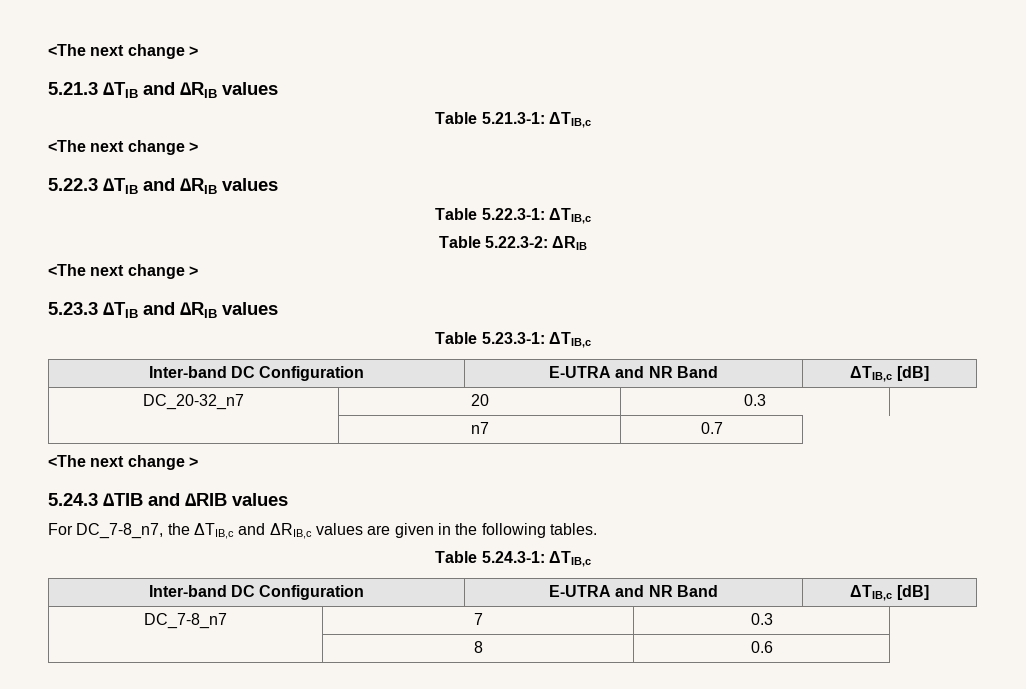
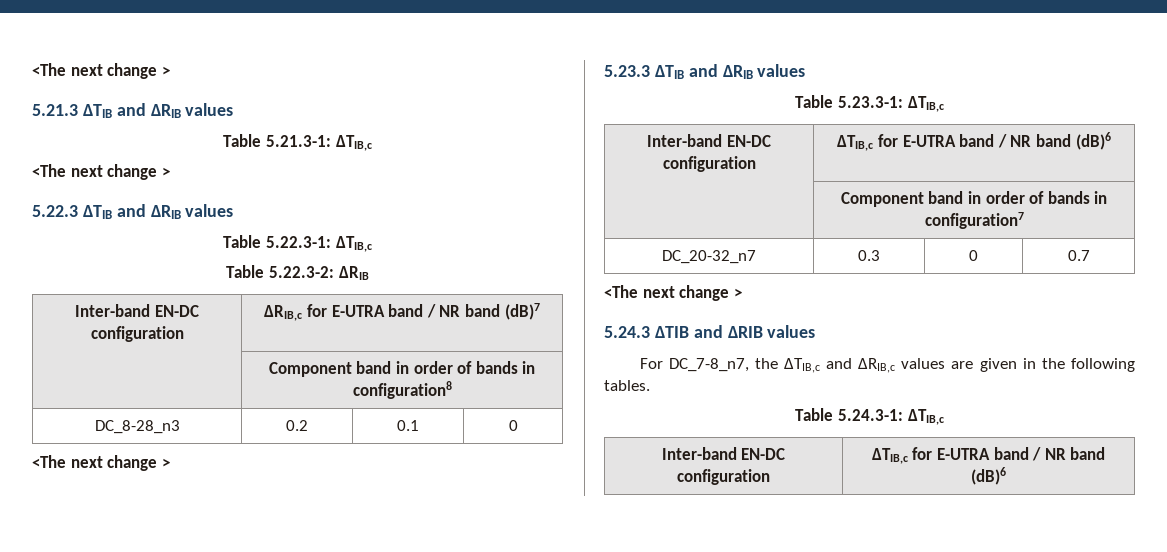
+ Inter-band EN-DC configuration | ΔRIB,c for E-UTRA band / NR band (dB)7
+ | Component band in order of bands in configuration8
+ DC_8-28_n3 | 0.2 | 0.1 | 0
  Table 5.23.3-1: ΔTIB,c
- Inter-band DC Configuration | E-UTRA and NR Band | ΔTIB,c [dB]
- DC_20-32_n7 | 20 | 0.3
- | n7 | 0.7
+ Inter-band EN-DC configuration | ΔTIB,c for E-UTRA band / NR band (dB)6
+ | Component band in order of bands in configuration7
+ DC_20-32_n7 | 0.3 | 0 | 0.7
  Table 5.24.3-1: ΔTIB,c
- Inter-band DC Configuration | E-UTRA and NR Band | ΔTIB,c [dB]
- DC_7-8_n7 | 7 | 0.3
- | 8 | 0.6
+ Inter-band EN-DC configuration | ΔTIB,c for E-UTRA band / NR band (dB)6

